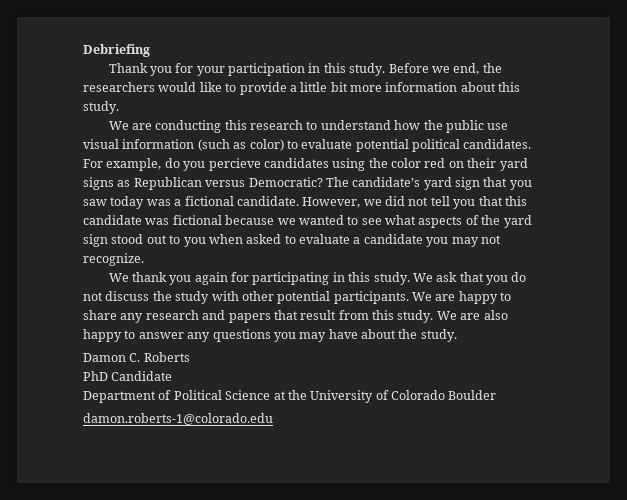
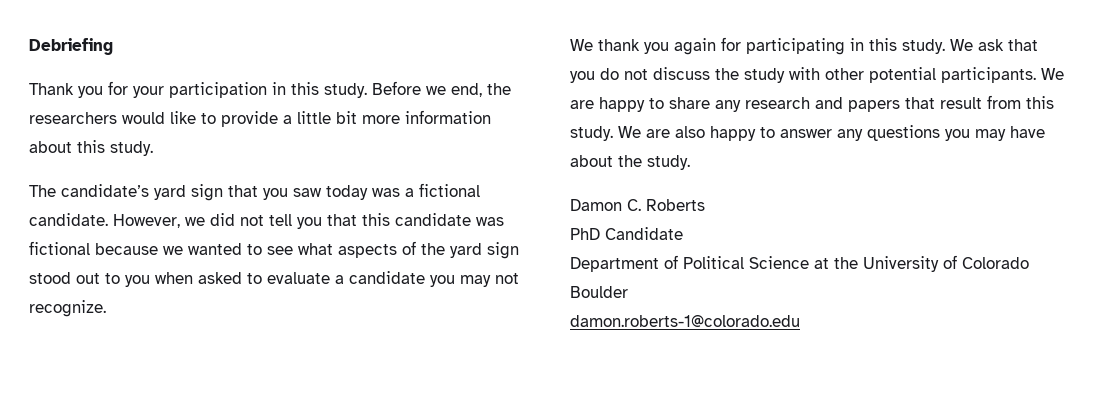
- We are conducting this research to understand how the public use visual information (such as color) to evaluate potential political candidates. For example, do you percieve candidates using the color red on their yard signs as Republican versus Democratic?

